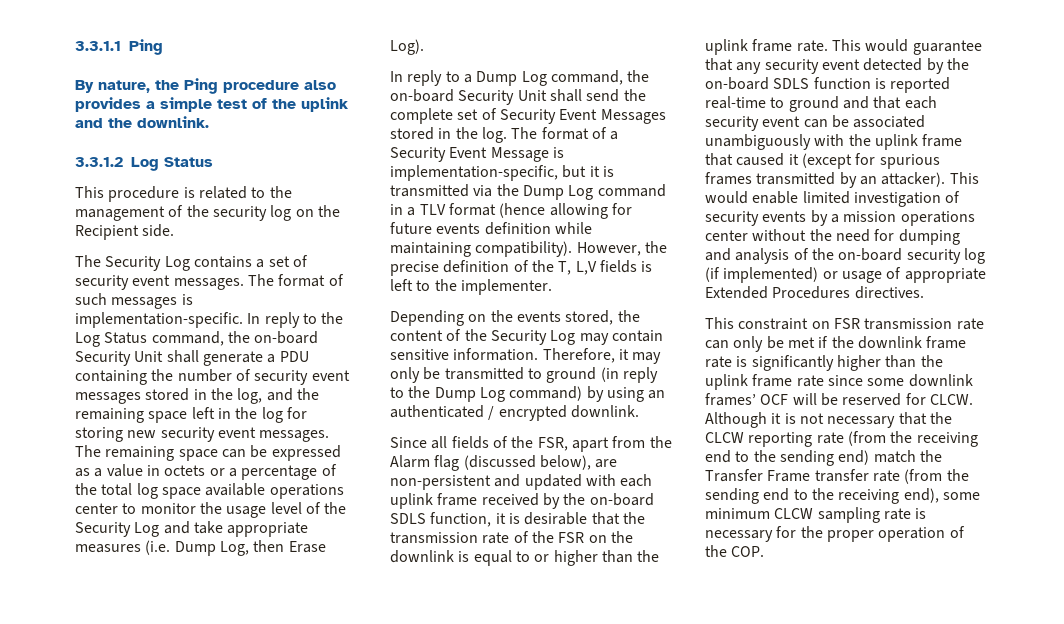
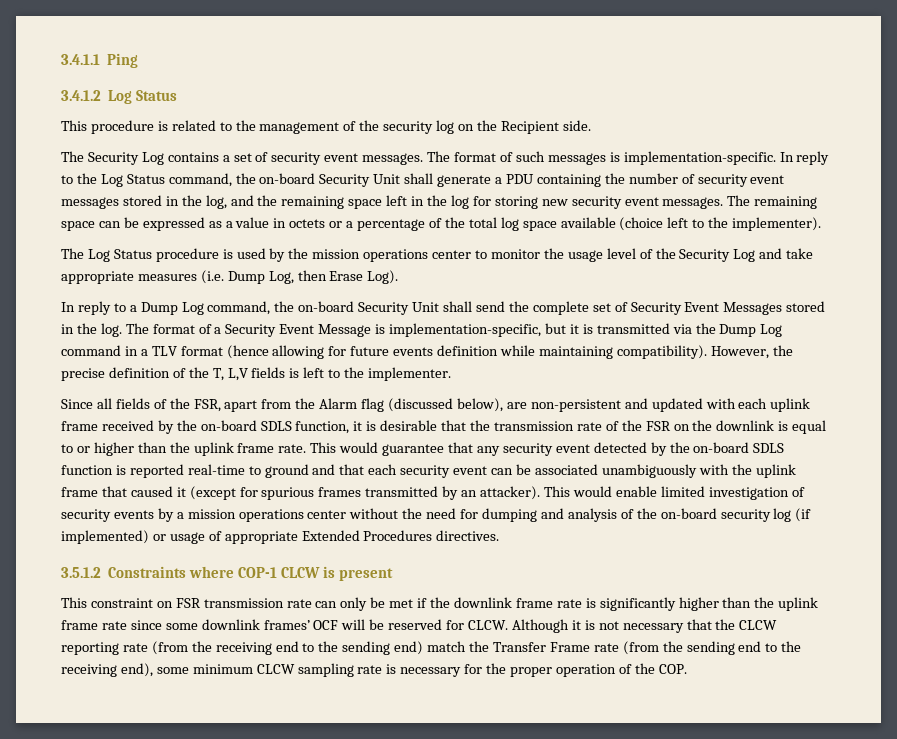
- 3.3.1.1 Ping
+ 3.4.1.1 Ping
- By nature, the Ping procedure also provides a simple test of the uplink and the downlink.
- 3.3.1.2 Log Status
+ 3.4.1.2 Log Status
- The remaining space can be expressed as a value in octets or a percentage of the total log space available operations center to monitor the usage level of the Security Log and take appropriate measures (i.e. Dump Log, then Erase Log).
+ The remaining space can be expressed as a value in octets or a percentage of the total log space available (choice left to the implementer).
+ The Log Status procedure is used by the mission operations center to monitor the usage level of the Security Log and take appropriate measures (i.e. Dump Log, then Erase Log).
- Depending on the events stored, the content of the Security Log may contain sensitive information. Therefore, it may only be transmitted to ground (in reply to the Dump Log command) by using an authenticated / encrypted downlink.
+ 3.5.1.2 Constraints where COP-1 CLCW is present
- Although it is not necessary that the CLCW reporting rate (from the receiving end to the sending end) match the Transfer Frame transfer rate (from the sending end to the receiving end), some minimum CLCW sampling rate is necessary for the proper operation of the COP.
+ Although it is not necessary that the CLCW reporting rate (from the receiving end to the sending end) match the Transfer Frame rate (from the sending end to the receiving end), some minimum CLCW sampling rate is necessary for the proper operation of the COP.

